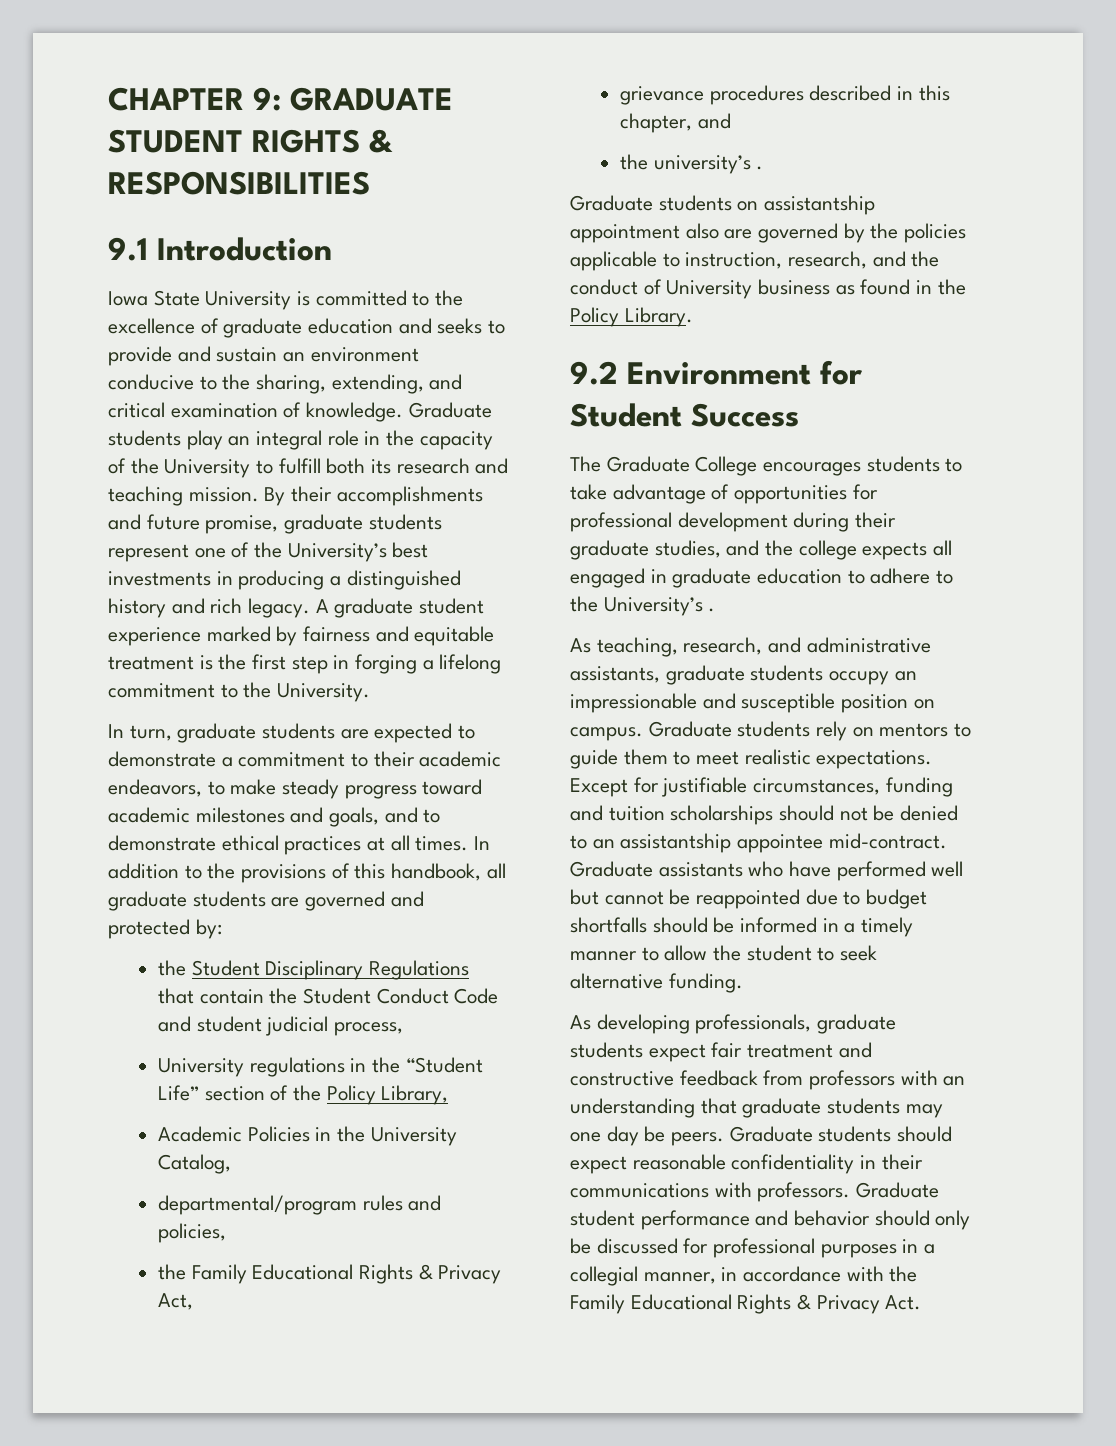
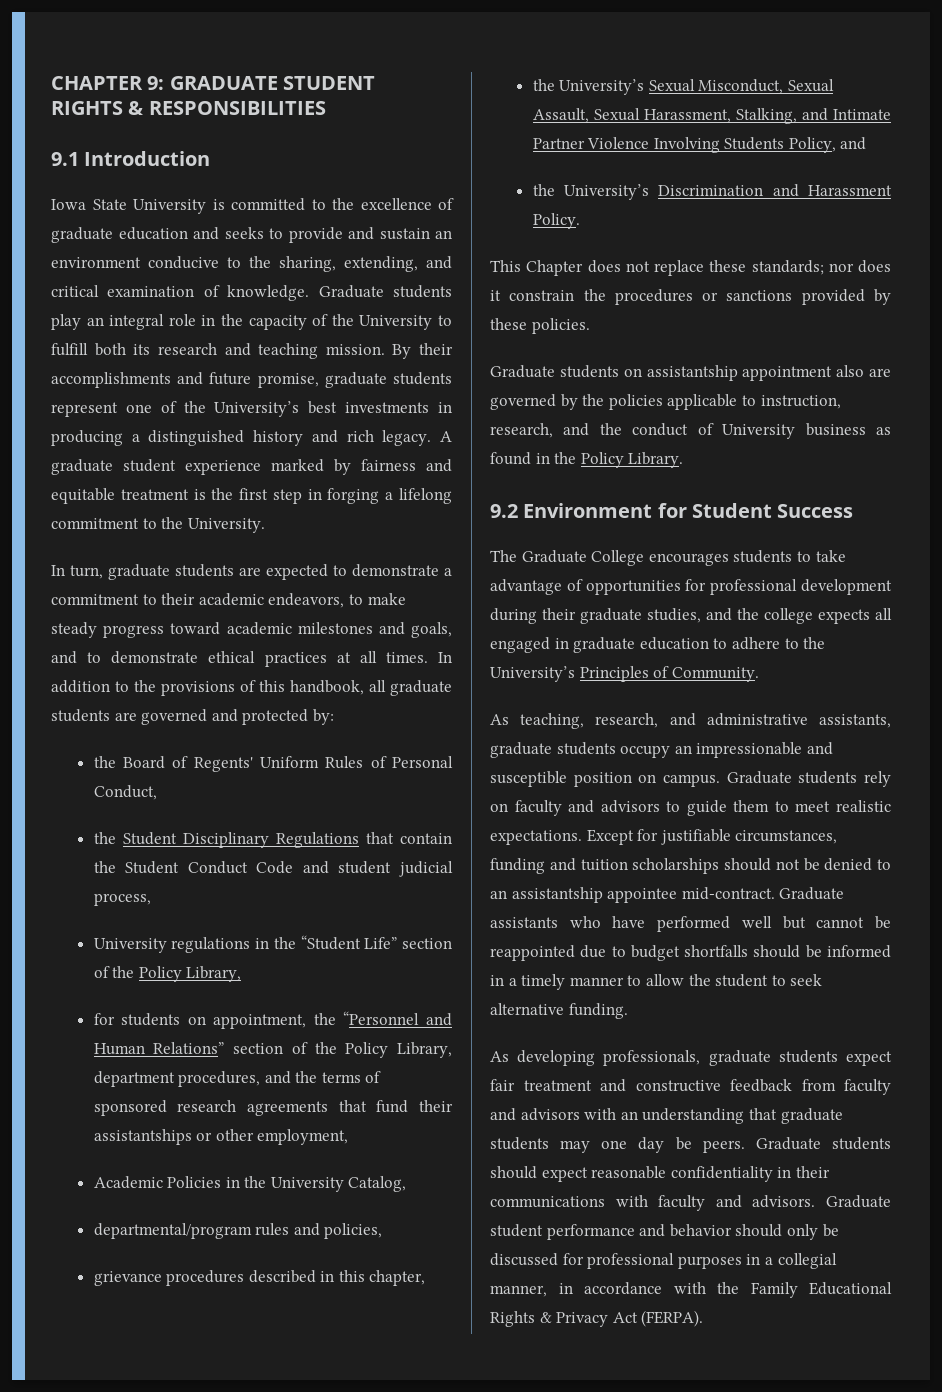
+ the Board of Regents' Uniform Rules of Personal Conduct,
+ for students on appointment, the “Personnel and Human Relations” section of the Policy Library, department procedures, and the terms of sponsored research agreements that fund their assistantships or other employment,
- the Family Educational Rights & Privacy Act,
- grievance procedures described in this chapter, and
- the university’s .
+ grievance procedures described in this chapter,
+ the University’s Sexual Misconduct, Sexual Assault, Sexual Harassment, Stalking, and Intimate Partner Violence Involving Students Policy, and
+ the University’s Discrimination and Harassment Policy.
+ This Chapter does not replace these standards; nor does it constrain the procedures or sanctions provided by these policies.
- The Graduate College encourages students to take advantage of opportunities for professional development during their graduate studies, and the college expects all engaged in graduate education to adhere to the University’s .
+ The Graduate College encourages students to take advantage of opportunities for professional development during their graduate studies, and the college expects all engaged in graduate education to adhere to the University’s Principles of Community.
- Graduate students rely on mentors to guide them to meet realistic expectations.
+ Graduate students rely on faculty and advisors to guide them to meet realistic expectations.
- As developing professionals, graduate students expect fair treatment and constructive feedback from professors with an understanding that graduate students may one day be peers.
+ As developing professionals, graduate students expect fair treatment and constructive feedback from faculty and advisors with an understanding that graduate students may one day be peers.
- Graduate students should expect reasonable confidentiality in their communications with professors.
+ Graduate students should expect reasonable confidentiality in their communications with faculty and advisors.
- Graduate student performance and behavior should only be discussed for professional purposes in a collegial manner, in accordance with the Family Educational Rights & Privacy Act.
+ Graduate student performance and behavior should only be discussed for professional purposes in a collegial manner, in accordance with the Family Educational Rights & Privacy Act (FERPA).

